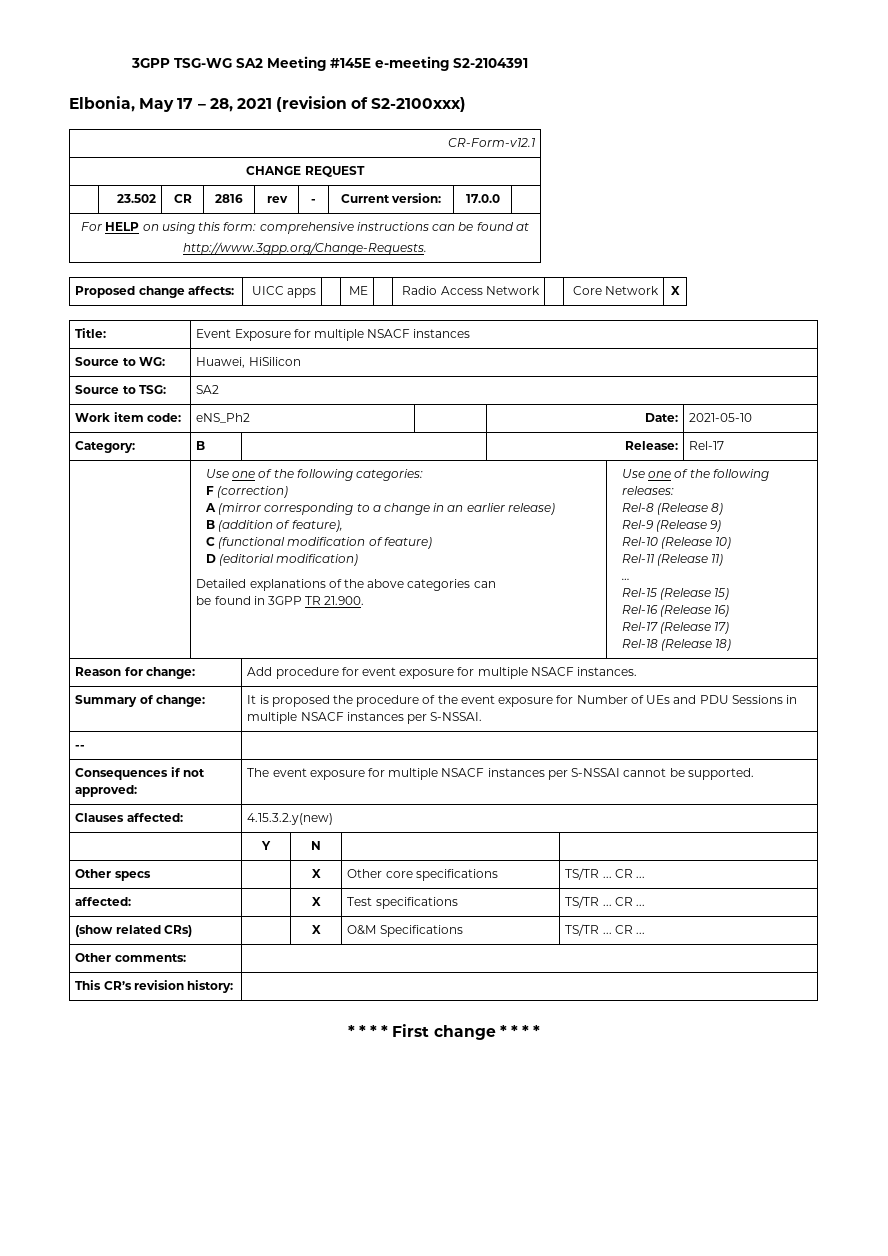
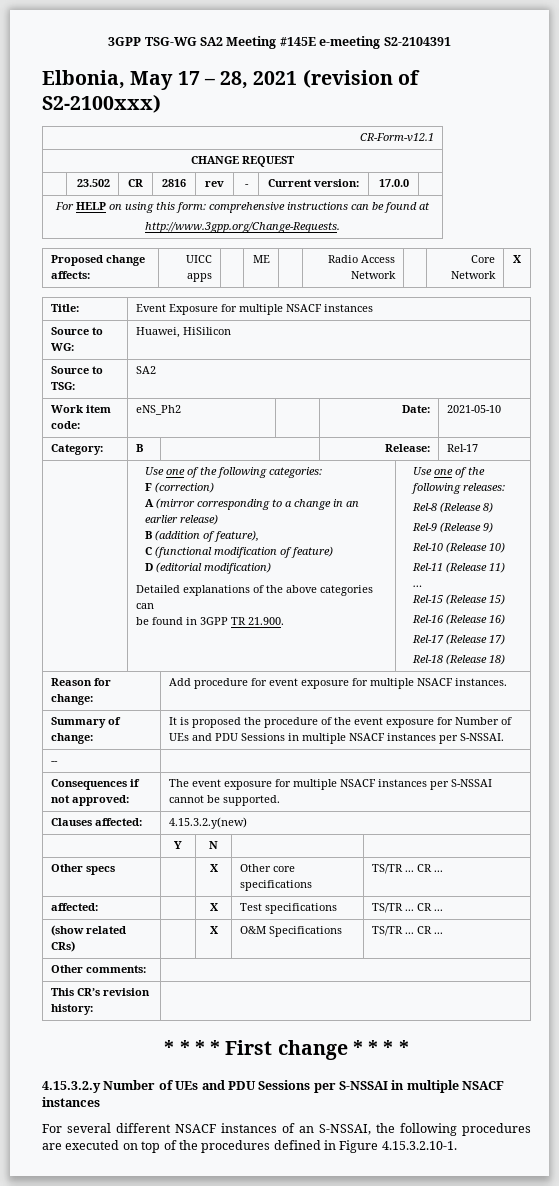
+ 4.15.3.2.y Number of UEs and PDU Sessions per S-NSSAI in multiple NSACF instances
+ For several different NSACF instances of an S-NSSAI, the following procedures are executed on top of the procedures defined in Figure 4.15.3.2.10-1.

